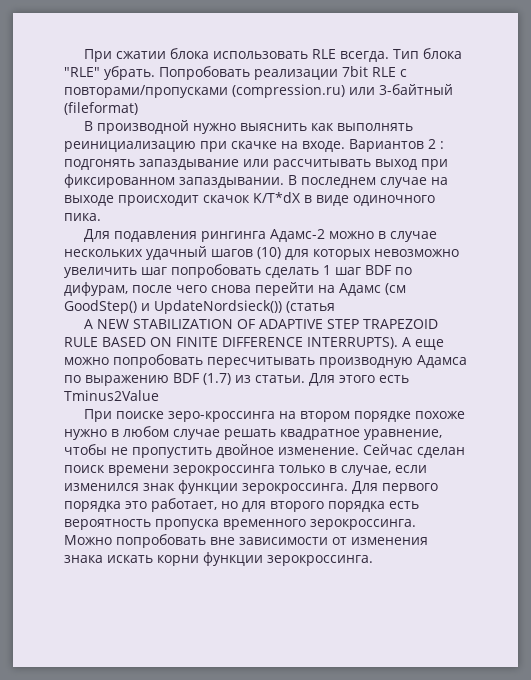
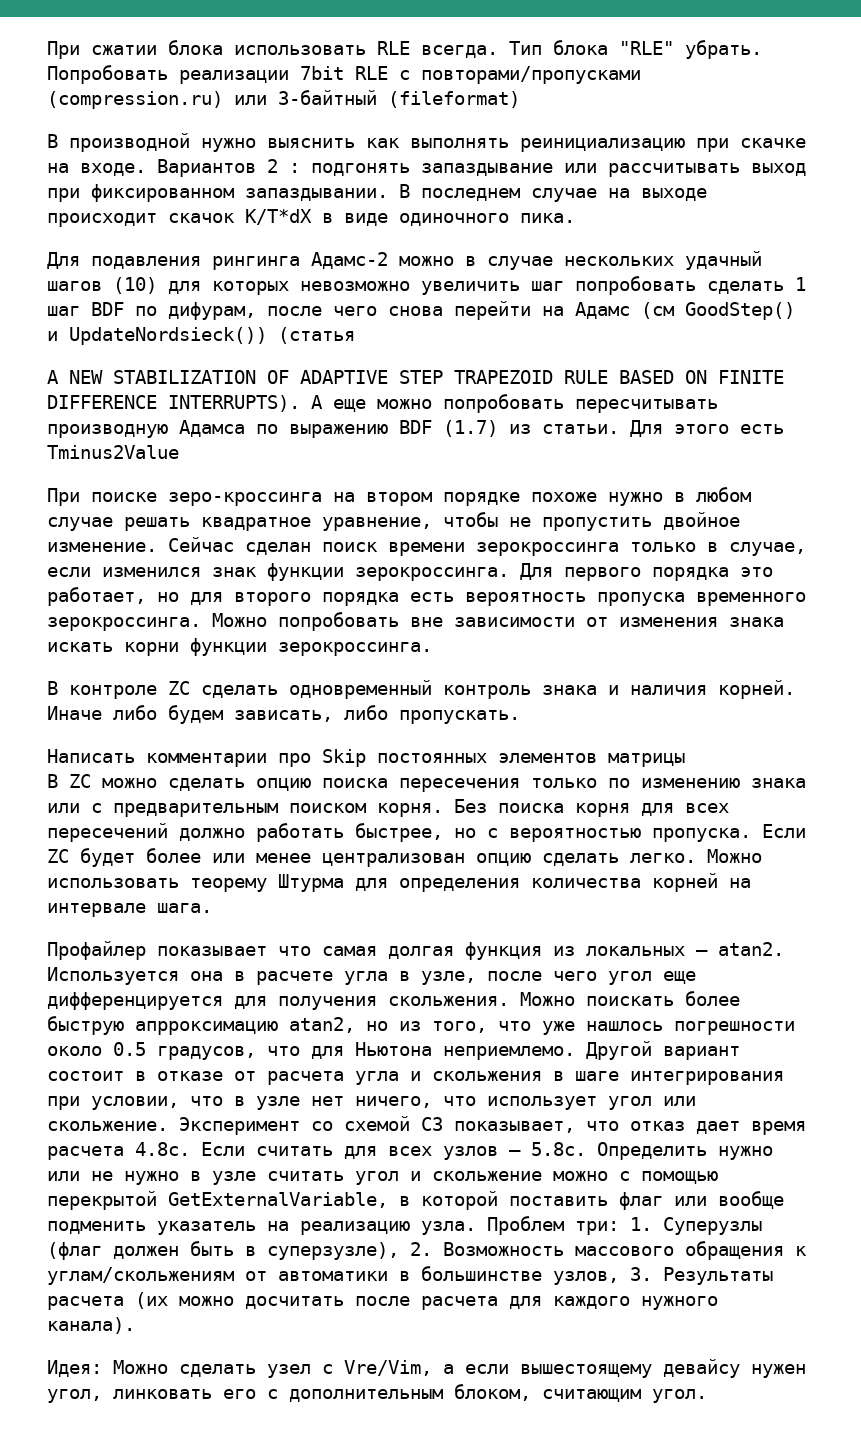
+ В контроле ZC сделать одновременный контроль знака и наличия корней. Иначе либо будем зависать, либо пропускать.
+ Написать комментарии про Skip постоянных элементов матрицы
+ В ZC можно сделать опцию поиска пересечения только по изменению знака или с предварительным поиском корня. Без поиска корня для всех пересечений должно работать быстрее, но с вероятностью пропуска. Если ZC будет более или менее централизован опцию сделать легко. Можно использовать теорему Штурма для определения количества корней на интервале шага.
+ Профайлер показывает что самая долгая функция из локальных – atan2. Используется она в расчете угла в узле, после чего угол еще дифференцируется для получения скольжения. Можно поискать более быструю апрроксимацию atan2, но из того, что уже нашлось погрешности около 0.5 градусов, что для Ньютона неприемлемо. Другой вариант состоит в отказе от расчета угла и скольжения в шаге интегрирования при условии, что в узле нет ничего, что использует угол или скольжение. Эксперимент со схемой СЗ показывает, что отказ дает время расчета 4.8с. Если считать для всех узлов – 5.8с. Определить нужно или не нужно в узле считать угол и скольжение можно с помощью перекрытой GetExternalVariable, в которой поставить флаг или вообще подменить указатель на реализацию узла. Проблем три: 1. Суперузлы (флаг должен быть в суперзузле), 2. Возможность массового обращения к углам/скольжениям от автоматики в большинстве узлов, 3. Результаты расчета (их можно досчитать после расчета для каждого нужного канала).
+ Идея: Можно сделать узел с Vre/Vim, а если вышестоящему девайсу нужен угол, линковать его с дополнительным блоком, считающим угол.

